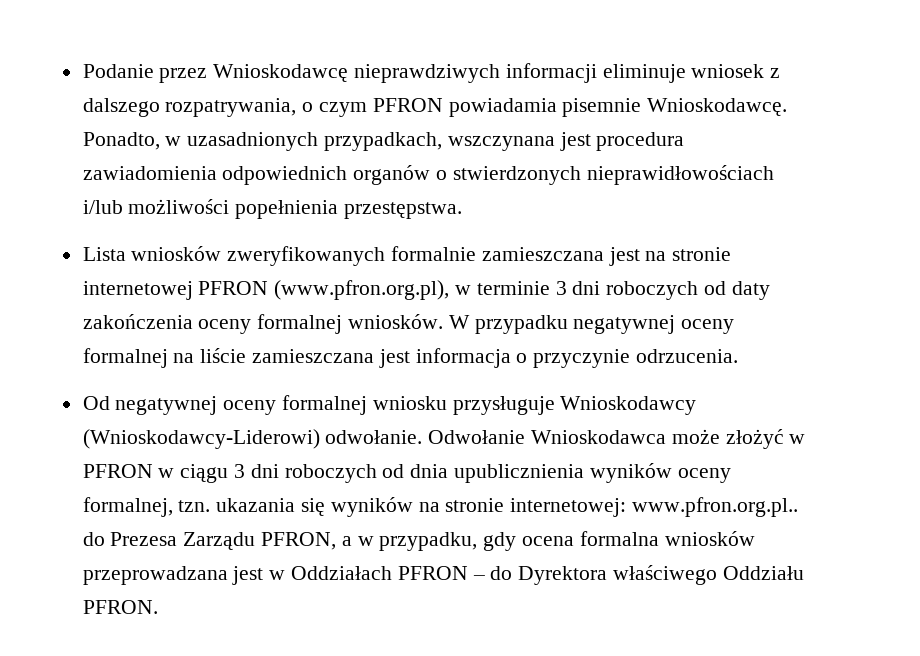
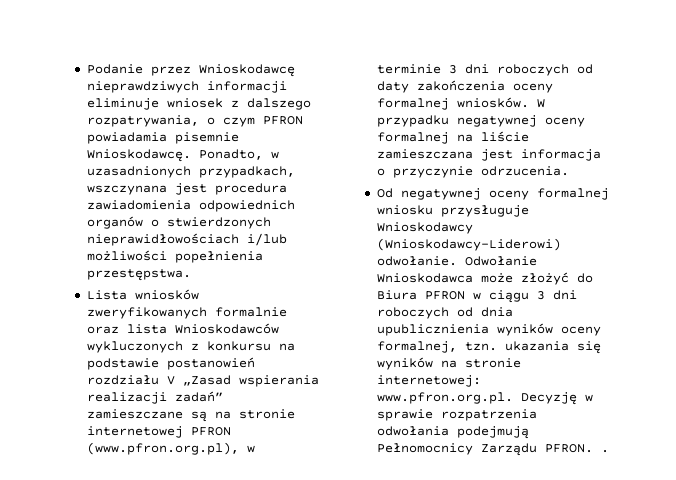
- Lista wniosków zweryfikowanych formalnie zamieszczana jest na stronie internetowej PFRON (www.pfron.org.pl), w terminie 3 dni roboczych od daty zakończenia oceny formalnej wniosków.
+ Lista wniosków zweryfikowanych formalnie oraz lista Wnioskodawców wykluczonych z konkursu na podstawie postanowień rozdziału V „Zasad wspierania realizacji zadań” zamieszczane są na stronie internetowej PFRON (www.pfron.org.pl), w terminie 3 dni roboczych od daty zakończenia oceny formalnej wniosków.
- Odwołanie Wnioskodawca może złożyć w PFRON w ciągu 3 dni roboczych od dnia upublicznienia wyników oceny formalnej, tzn. ukazania się wyników na stronie internetowej: www.pfron.org.pl.. do Prezesa Zarządu PFRON, a w przypadku, gdy ocena formalna wniosków przeprowadzana jest w Oddziałach PFRON – do Dyrektora właściwego Oddziału PFRON.
+ Odwołanie Wnioskodawca może złożyć do Biura PFRON w ciągu 3 dni roboczych od dnia upublicznienia wyników oceny formalnej, tzn. ukazania się wyników na stronie internetowej: www.pfron.org.pl. Decyzję w sprawie rozpatrzenia odwołania podejmują Pełnomocnicy Zarządu PFRON. .

